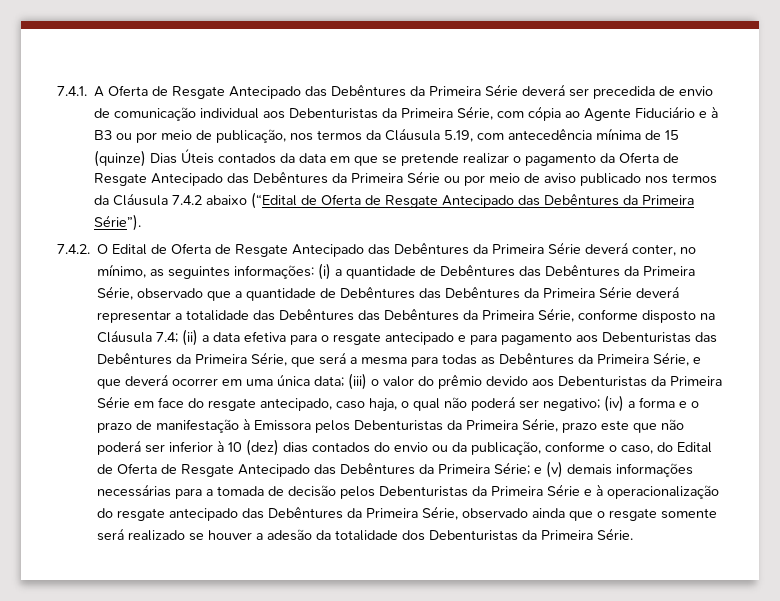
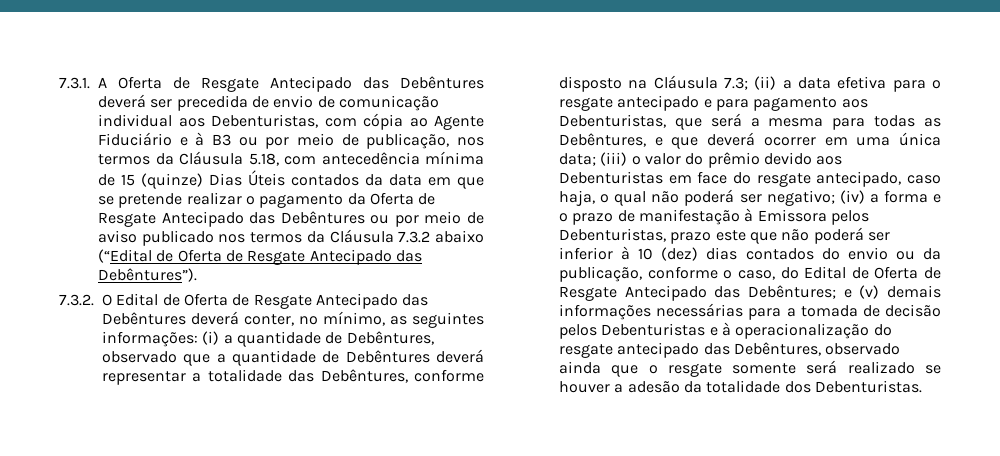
- 7.4.1. A Oferta de Resgate Antecipado das Debêntures da Primeira Série deverá ser precedida de envio de comunicação individual aos Debenturistas da Primeira Série, com cópia ao Agente Fiduciário e à B3 ou por meio de publicação, nos termos da Cláusula 5.19, com antecedência mínima de 15 (quinze) Dias Úteis contados da data em que se pretende realizar o pagamento da Oferta de Resgate Antecipado das Debêntures da Primeira Série ou por meio de aviso publicado nos termos da Cláusula 7.4.2 abaixo (“Edital de Oferta de Resgate Antecipado das Debêntures da Primeira Série”).
- 7.4.2. O Edital de Oferta de Resgate Antecipado das Debêntures da Primeira Série deverá conter, no mínimo, as seguintes informações:
+ 7.3.1. A Oferta de Resgate Antecipado das Debêntures deverá ser precedida de envio de comunicação individual aos Debenturistas, com cópia ao Agente Fiduciário e à B3 ou por meio de publicação, nos termos da Cláusula 5.18, com antecedência mínima de 15 (quinze) Dias Úteis contados da data em que se pretende realizar o pagamento da Oferta de Resgate Antecipado das Debêntures ou por meio de aviso publicado nos termos da Cláusula 7.3.2 abaixo (“Edital de Oferta de Resgate Antecipado das Debêntures”).
+ 7.3.2. O Edital de Oferta de Resgate Antecipado das Debêntures deverá conter, no mínimo, as seguintes informações:
- (i) a quantidade de Debêntures das Debêntures da Primeira Série, observado que a quantidade de Debêntures das Debêntures da Primeira Série deverá representar a totalidade das Debêntures das Debêntures da Primeira Série, conforme disposto na Cláusula 7.4;
+ (i) a quantidade de Debêntures, observado que a quantidade de Debêntures deverá representar a totalidade das Debêntures, conforme disposto na Cláusula 7.3;
- (ii) a data efetiva para o resgate antecipado e para pagamento aos Debenturistas das Debêntures da Primeira Série, que será a mesma para todas as Debêntures da Primeira Série, e que deverá ocorrer em uma única data;
+ (ii) a data efetiva para o resgate antecipado e para pagamento aos Debenturistas, que será a mesma para todas as Debêntures, e que deverá ocorrer em uma única data;
- (iii) o valor do prêmio devido aos Debenturistas da Primeira Série em face do resgate antecipado, caso haja, o qual não poderá ser negativo;
+ (iii) o valor do prêmio devido aos Debenturistas em face do resgate antecipado, caso haja, o qual não poderá ser negativo;
- (iv) a forma e o prazo de manifestação à Emissora pelos Debenturistas da Primeira Série, prazo este que não poderá ser inferior à 10 (dez) dias contados do envio ou da publicação, conforme o caso, do Edital de Oferta de Resgate Antecipado das Debêntures da Primeira Série;
+ (iv) a forma e o prazo de manifestação à Emissora pelos Debenturistas, prazo este que não poderá ser inferior à 10 (dez) dias contados do envio ou da publicação, conforme o caso, do Edital de Oferta de Resgate Antecipado das Debêntures;
- e (v) demais informações necessárias para a tomada de decisão pelos Debenturistas da Primeira Série e à operacionalização do resgate antecipado das Debêntures da Primeira Série, observado ainda que o resgate somente será realizado se houver a adesão da totalidade dos Debenturistas da Primeira Série.
+ e (v) demais informações necessárias para a tomada de decisão pelos Debenturistas e à operacionalização do resgate antecipado das Debêntures, observado ainda que o resgate somente será realizado se houver a adesão da totalidade dos Debenturistas.

